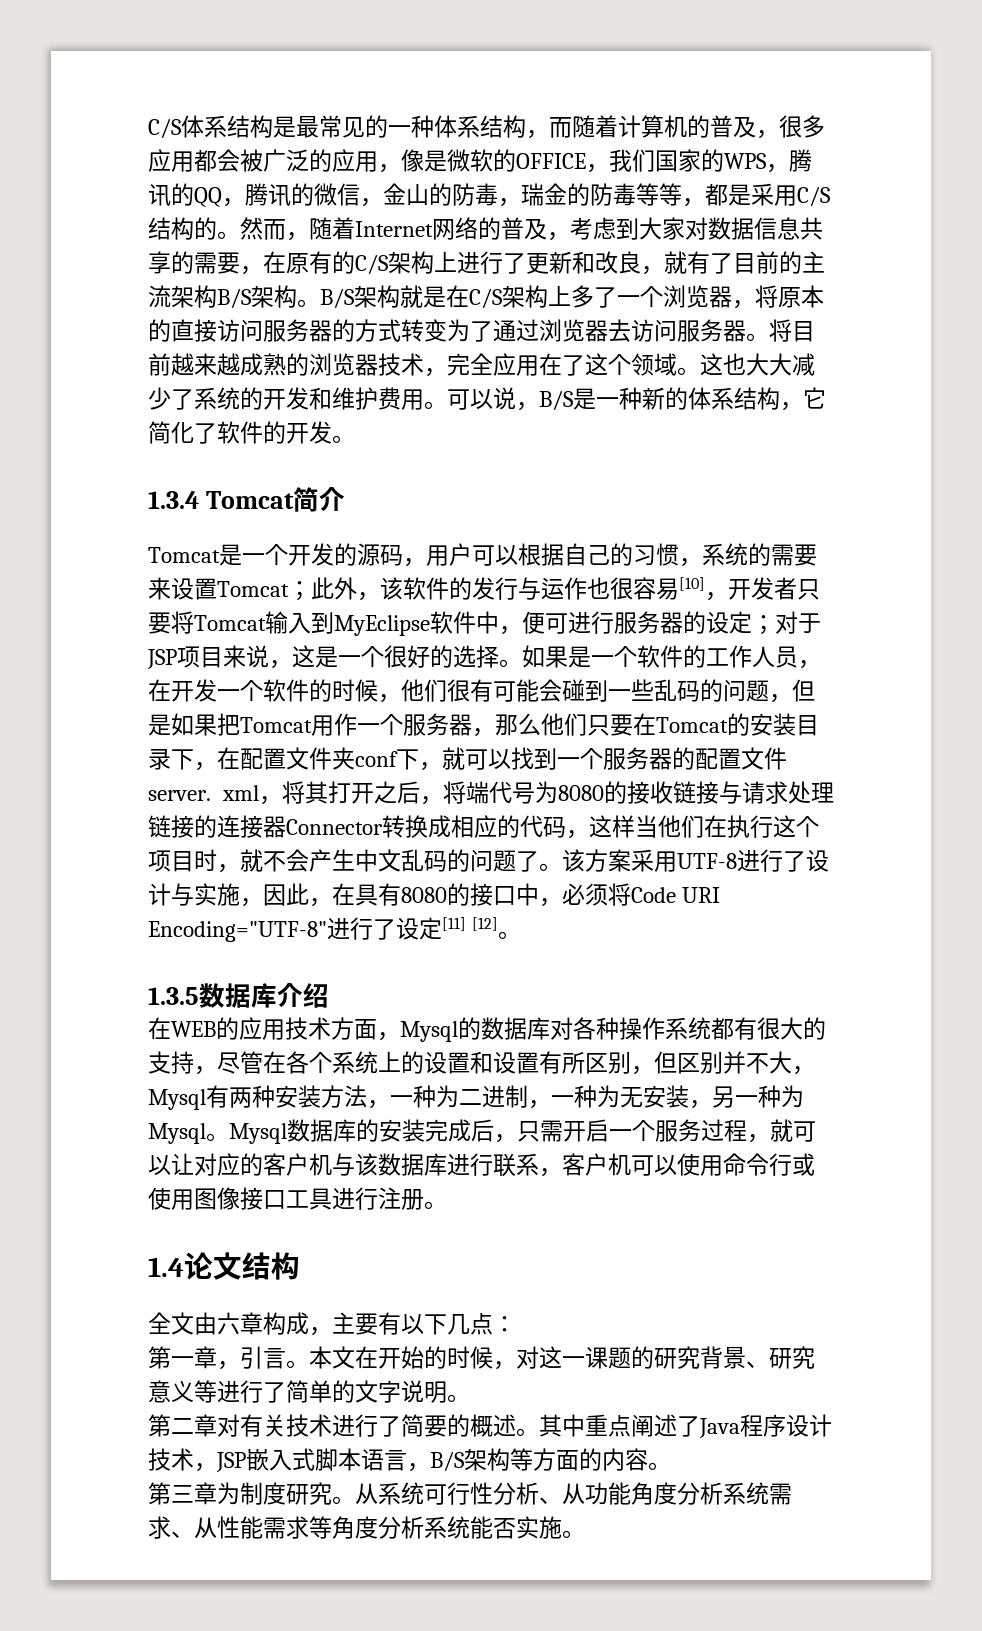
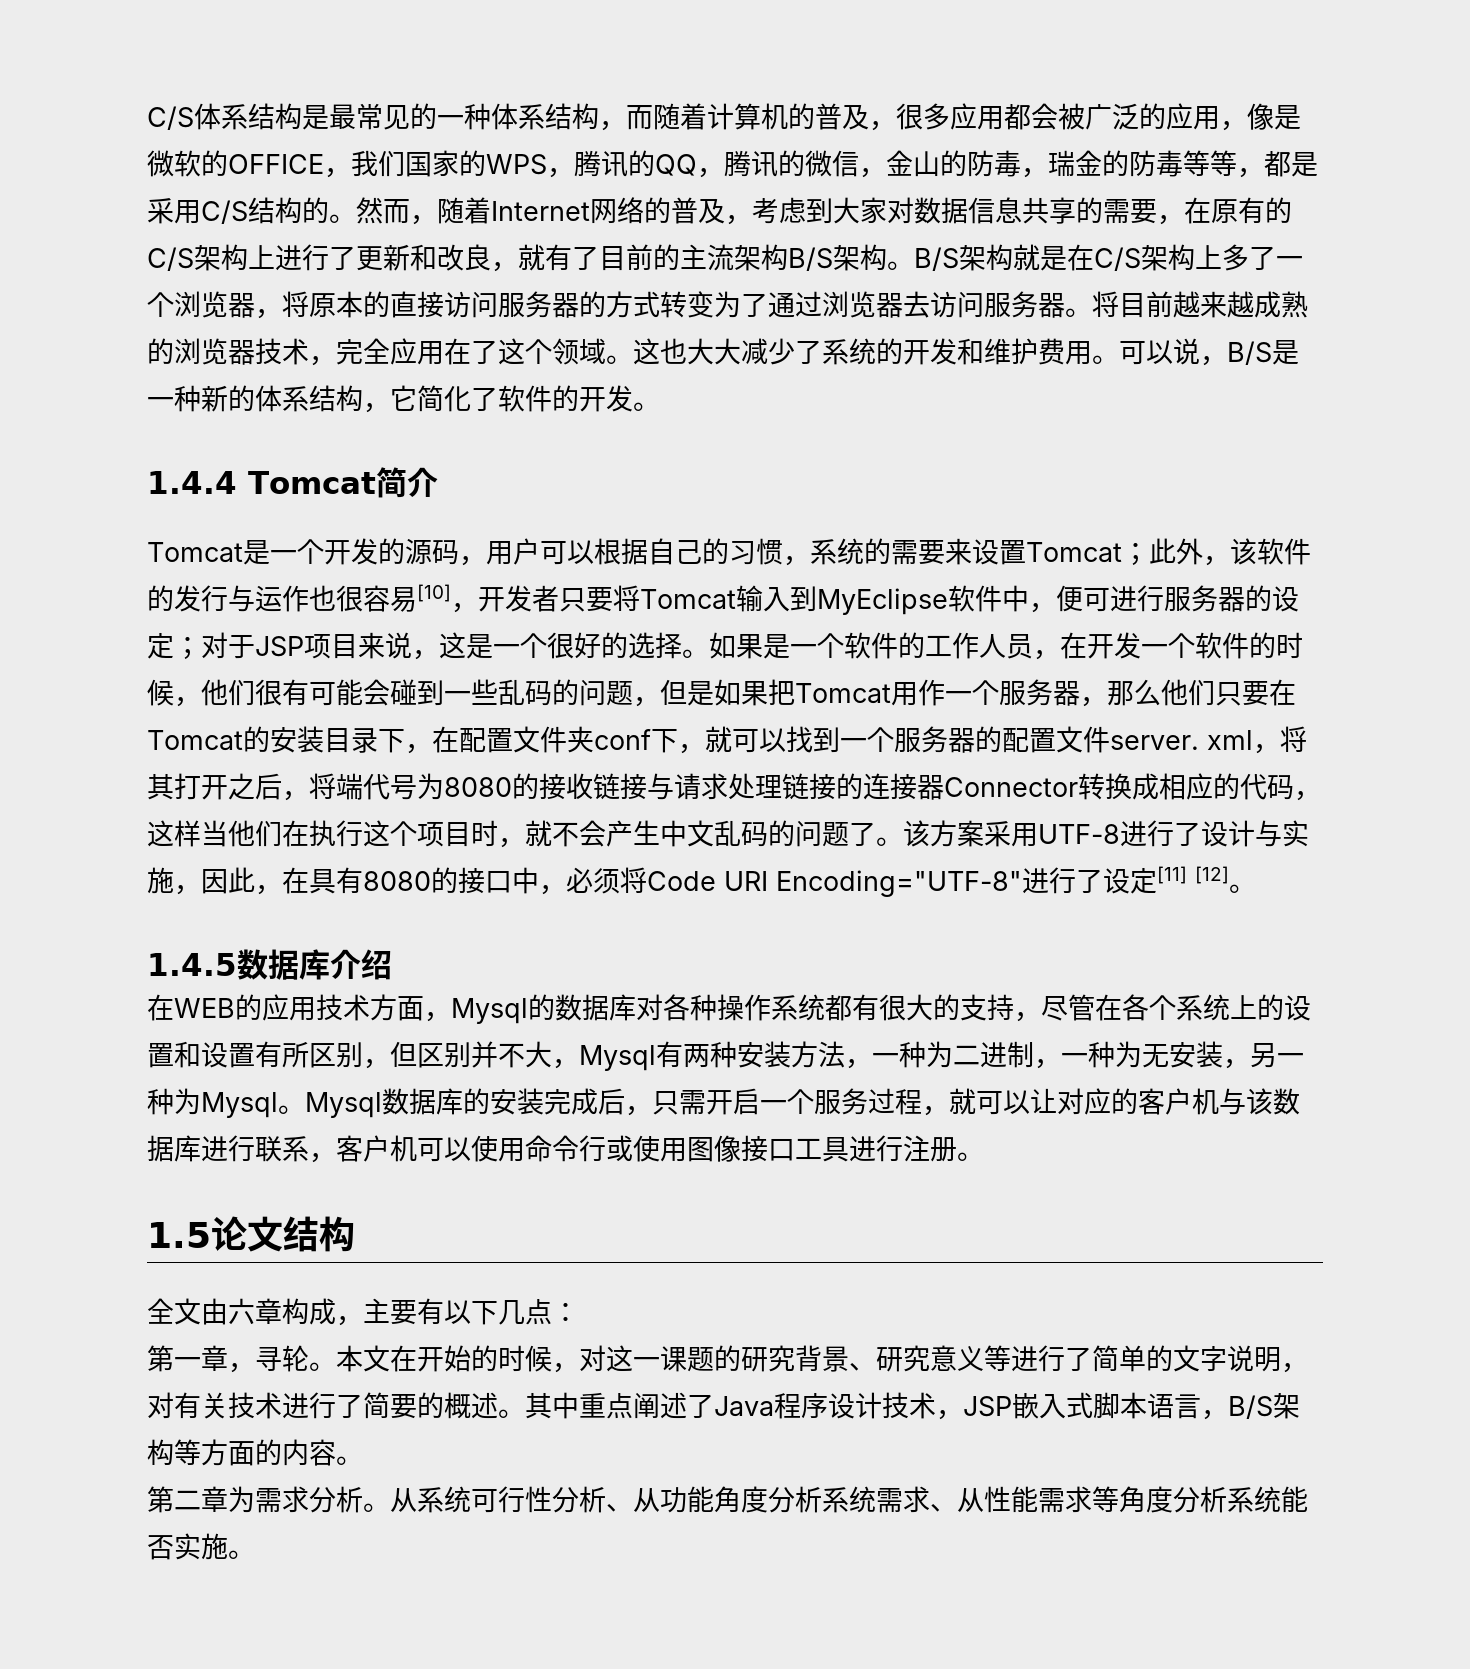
- 1.3.4 Tomcat简介
+ 1.4.4 Tomcat简介
- 1.3.5数据库介绍
+ 1.4.5数据库介绍
- 1.4论文结构
+ 1.5论文结构
- 第一章，引言。
+ 第一章，寻轮。
- 本文在开始的时候，对这一课题的研究背景、研究意义等进行了简单的文字说明。
- 第二章对有关技术进行了简要的概述。
+ 本文在开始的时候，对这一课题的研究背景、研究意义等进行了简单的文字说明，对有关技术进行了简要的概述。
- 第三章为制度研究。
+ 第二章为需求分析。

